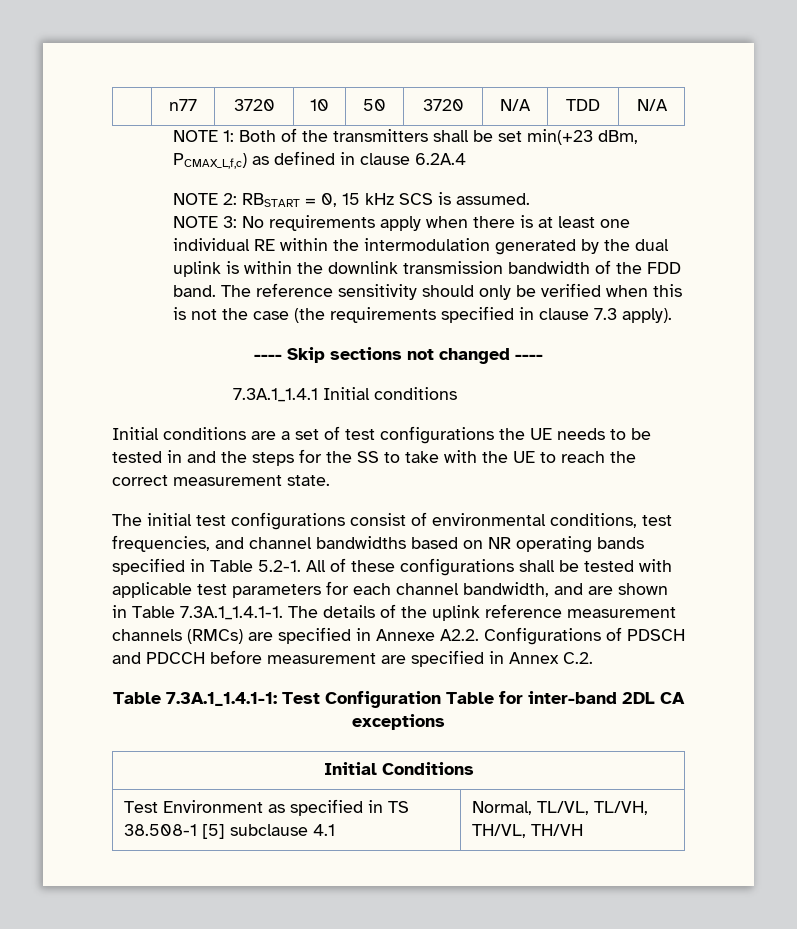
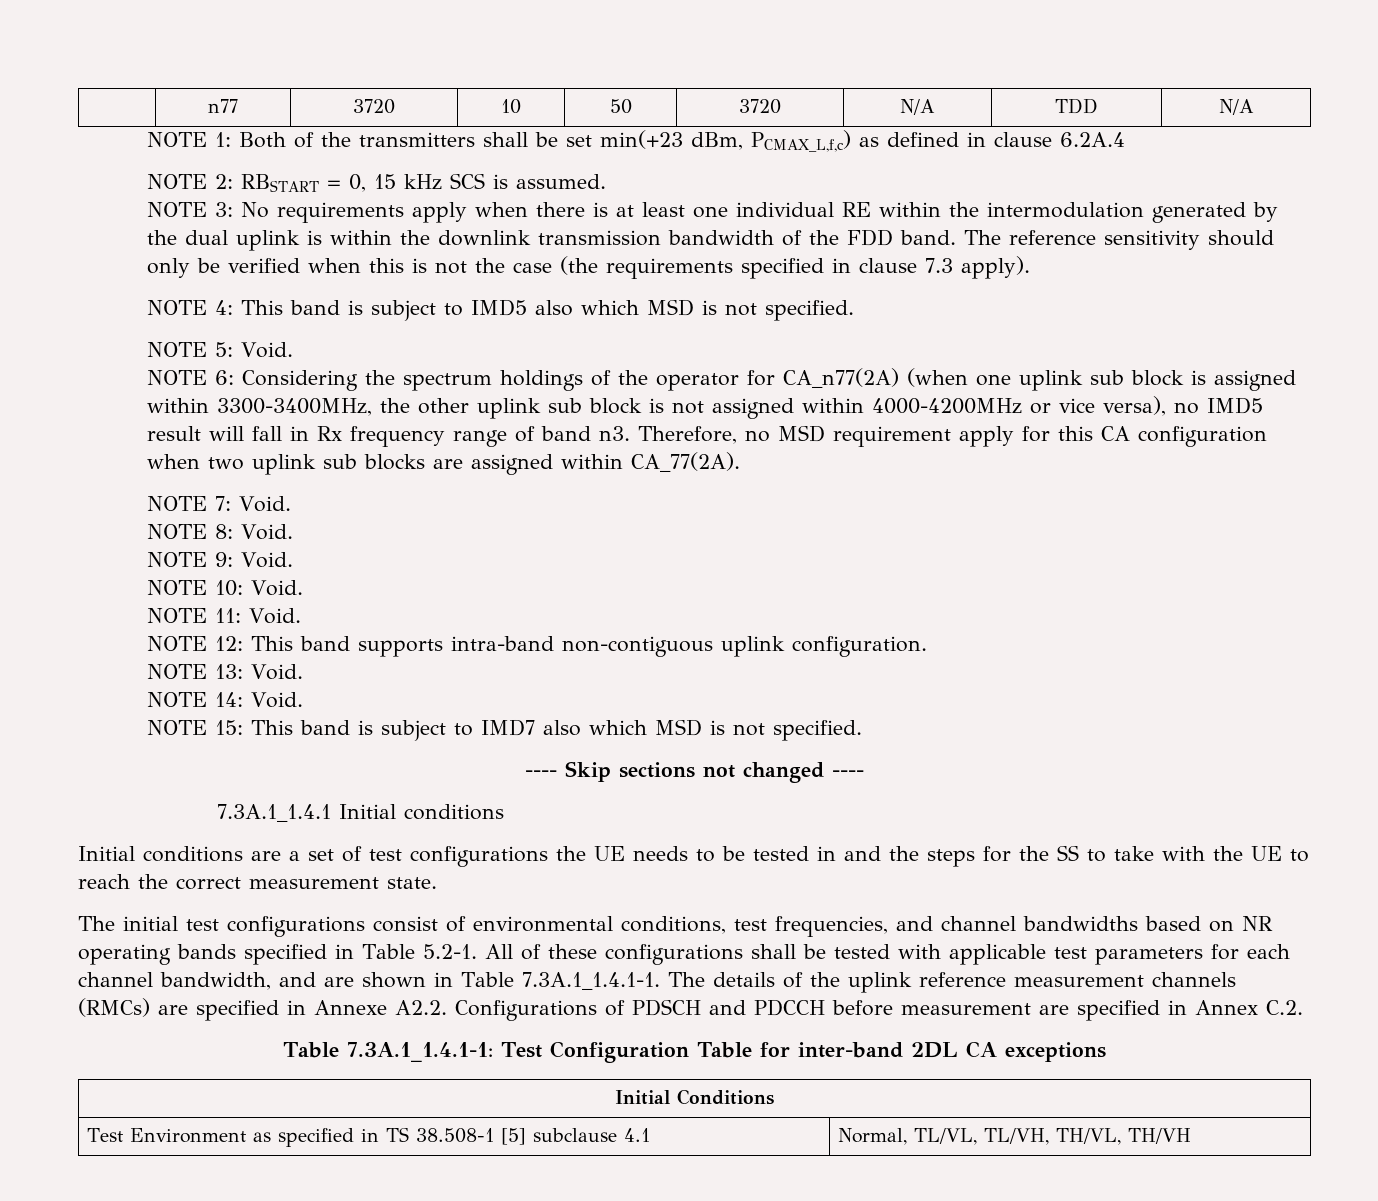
+ NOTE 4: This band is subject to IMD5 also which MSD is not specified.
+ NOTE 5: Void.
+ NOTE 6: Considering the spectrum holdings of the operator for CA_n77(2A) (when one uplink sub block is assigned within 3300-3400MHz, the other uplink sub block is not assigned within 4000-4200MHz or vice versa), no IMD5 result will fall in Rx frequency range of band n3. Therefore, no MSD requirement apply for this CA configuration when two uplink sub blocks are assigned within CA_77(2A).
+ NOTE 7: Void.
+ NOTE 8: Void.
+ NOTE 9: Void.
+ NOTE 10: Void.
+ NOTE 11: Void.
+ NOTE 12: This band supports intra-band non-contiguous uplink configuration.
+ NOTE 13: Void.
+ NOTE 14: Void.
+ NOTE 15: This band is subject to IMD7 also which MSD is not specified.

